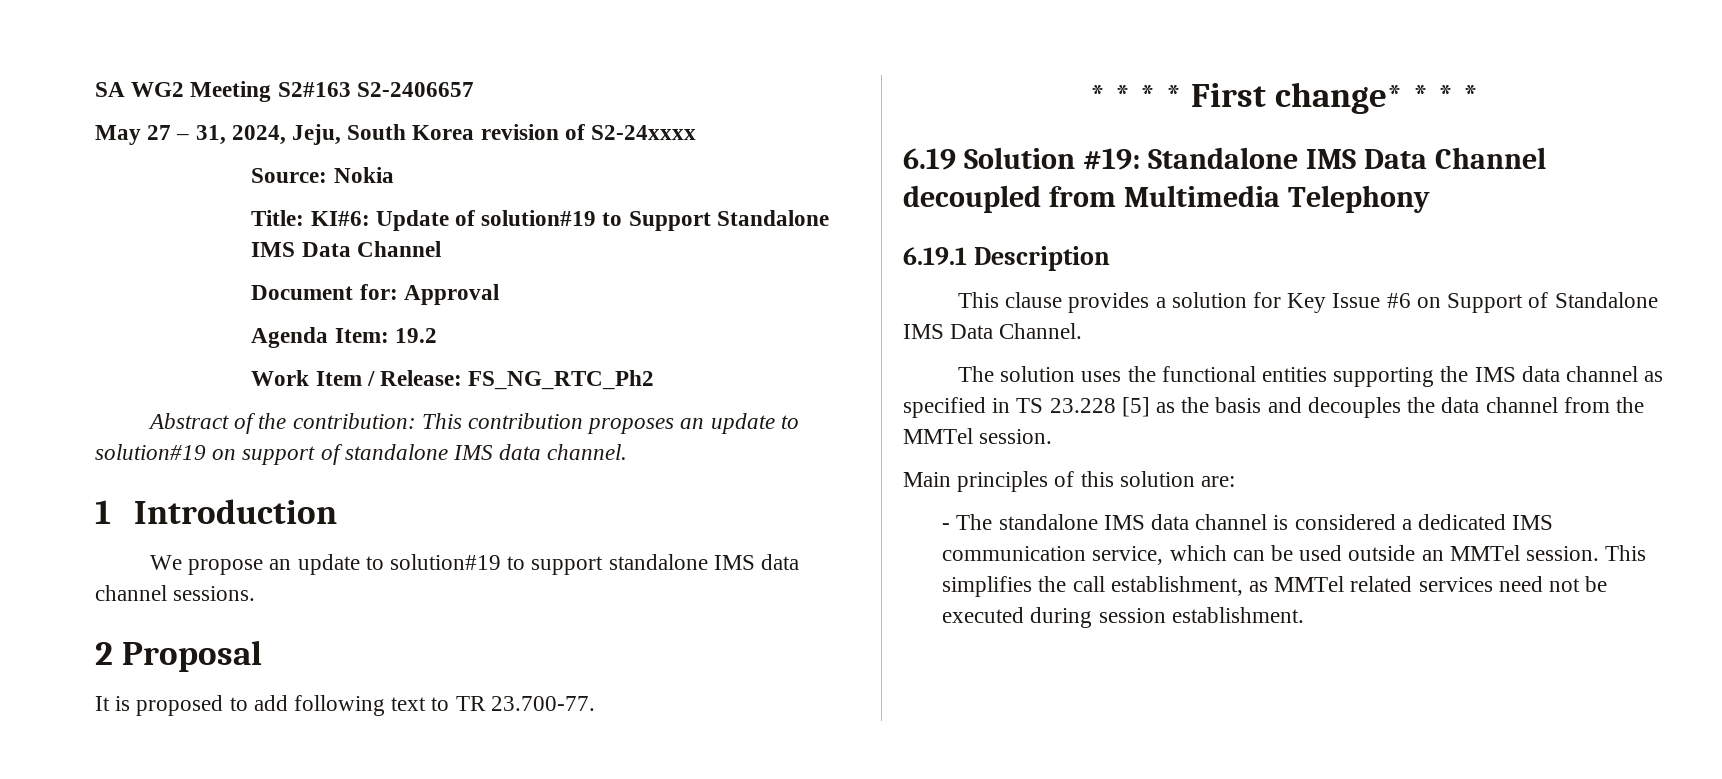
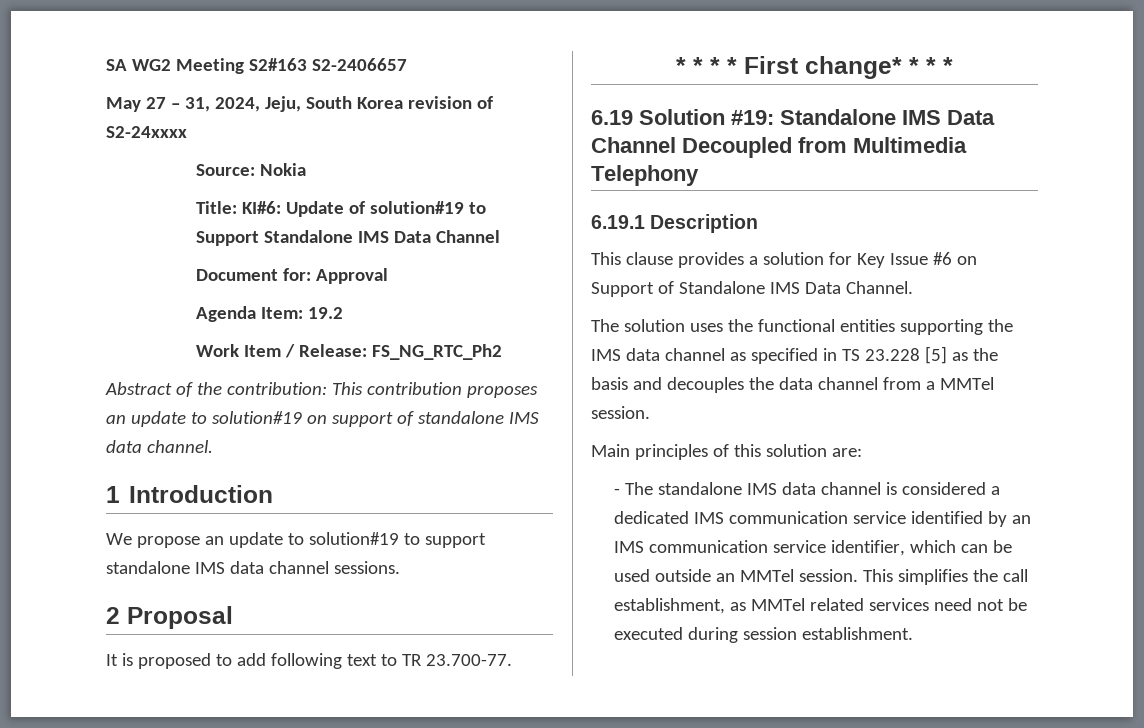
- 6.19 Solution #19: Standalone IMS Data Channel decoupled from Multimedia Telephony
+ 6.19 Solution #19: Standalone IMS Data Channel Decoupled from Multimedia Telephony
- The solution uses the functional entities supporting the IMS data channel as specified in TS 23.228 [5] as the basis and decouples the data channel from the MMTel session.
+ The solution uses the functional entities supporting the IMS data channel as specified in TS 23.228 [5] as the basis and decouples the data channel from a MMTel session.
- - The standalone IMS data channel is considered a dedicated IMS communication service, which can be used outside an MMTel session.
+ - The standalone IMS data channel is considered a dedicated IMS communication service identified by an IMS communication service identifier, which can be used outside an MMTel session.

